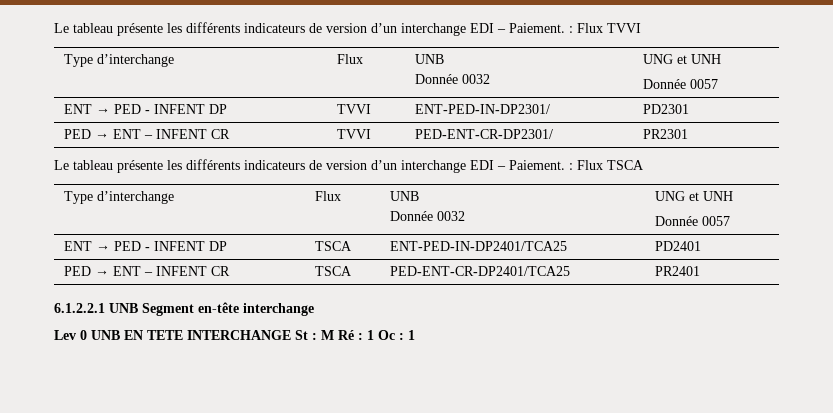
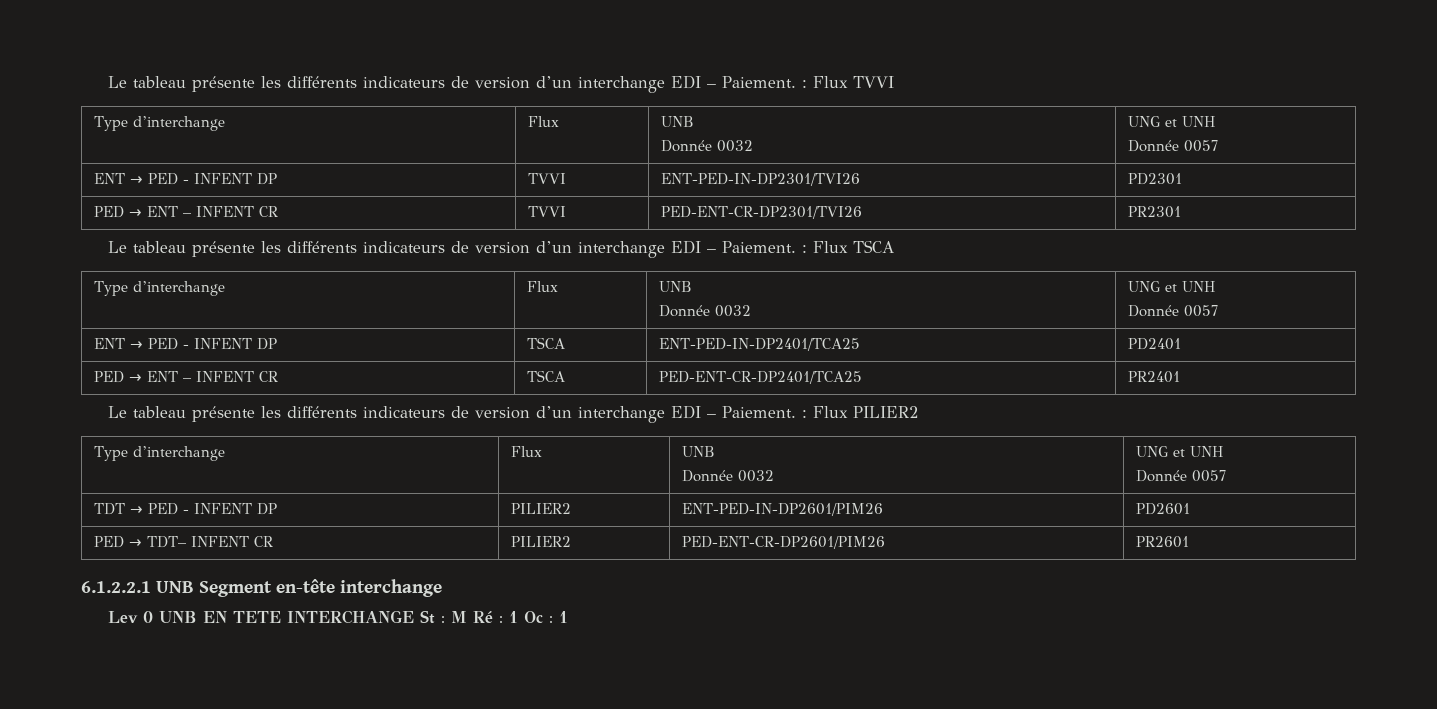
- ENT → PED - INFENT DP | TVVI | ENT-PED-IN-DP2301/ | PD2301
+ ENT → PED - INFENT DP | TVVI | ENT-PED-IN-DP2301/TVI26 | PD2301
- PED → ENT – INFENT CR | TVVI | PED-ENT-CR-DP2301/ | PR2301
+ PED → ENT – INFENT CR | TVVI | PED-ENT-CR-DP2301/TVI26 | PR2301
+ Le tableau présente les différents indicateurs de version d’un interchange EDI – Paiement. : Flux PILIER2
+ Type d’interchange | Flux | UNB
+ Donnée 0032 | UNG et UNH
+ Donnée 0057
+ TDT → PED - INFENT DP | PILIER2 | ENT-PED-IN-DP2601/PIM26 | PD2601
+ PED → TDT– INFENT CR | PILIER2 | PED-ENT-CR-DP2601/PIM26 | PR2601

